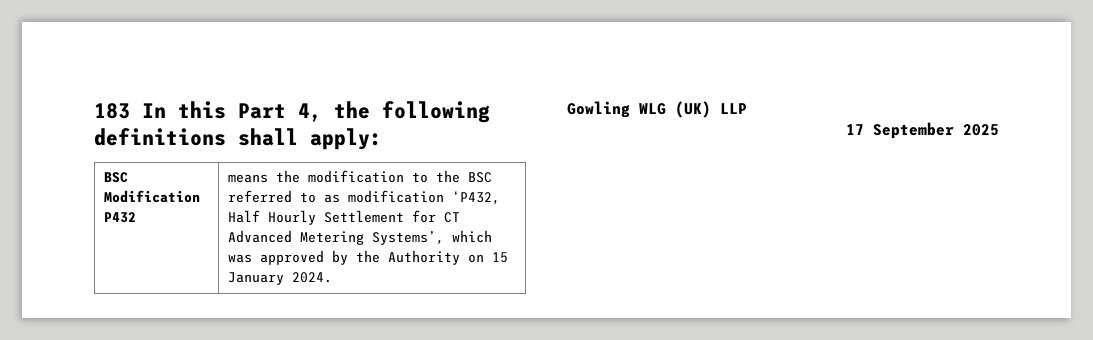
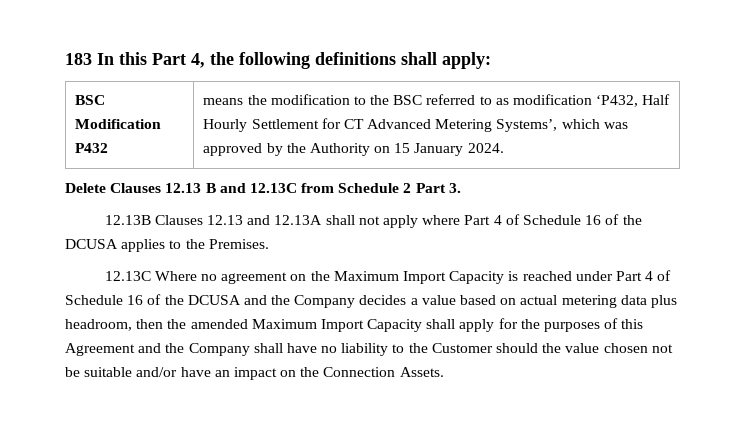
- Gowling WLG (UK) LLP
- 17 September 2025
+ Delete Clauses 12.13 B and 12.13C from Schedule 2 Part 3.
+ 12.13B Clauses 12.13 and 12.13A shall not apply where Part 4 of Schedule 16 of the DCUSA applies to the Premises.
+ 12.13C Where no agreement on the Maximum Import Capacity is reached under Part 4 of Schedule 16 of the DCUSA and the Company decides a value based on actual metering data plus headroom, then the amended Maximum Import Capacity shall apply for the purposes of this Agreement and the Company shall have no liability to the Customer should the value chosen not be suitable and/or have an impact on the Connection Assets.

